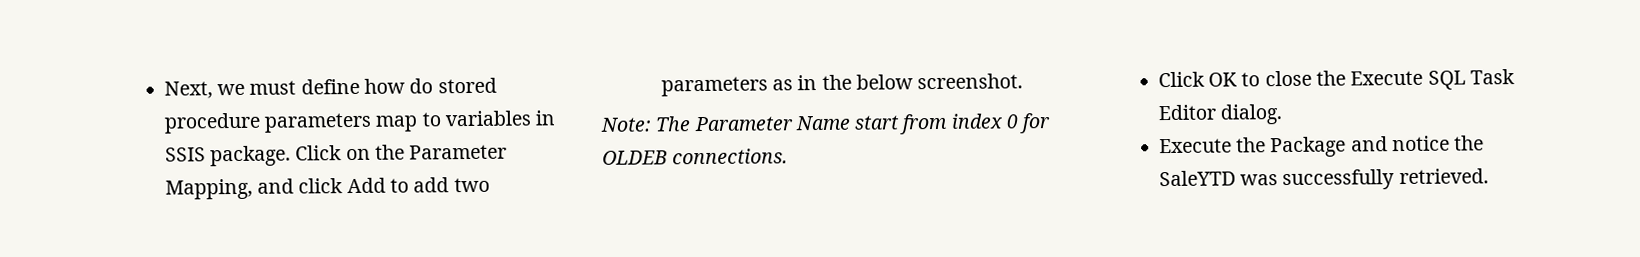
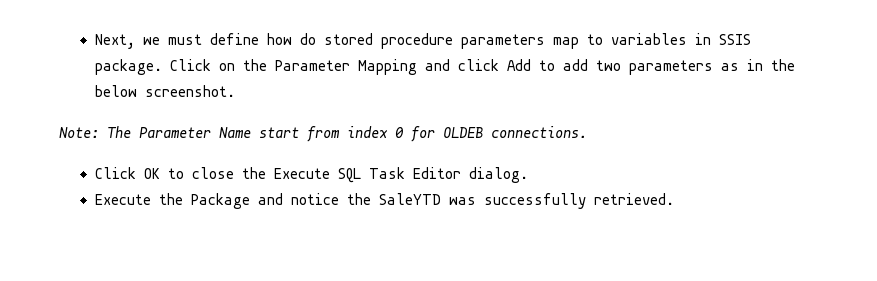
- Click on the Parameter Mapping, and click Add to add two parameters as in the below screenshot.
+ Click on the Parameter Mapping and click Add to add two parameters as in the below screenshot.

